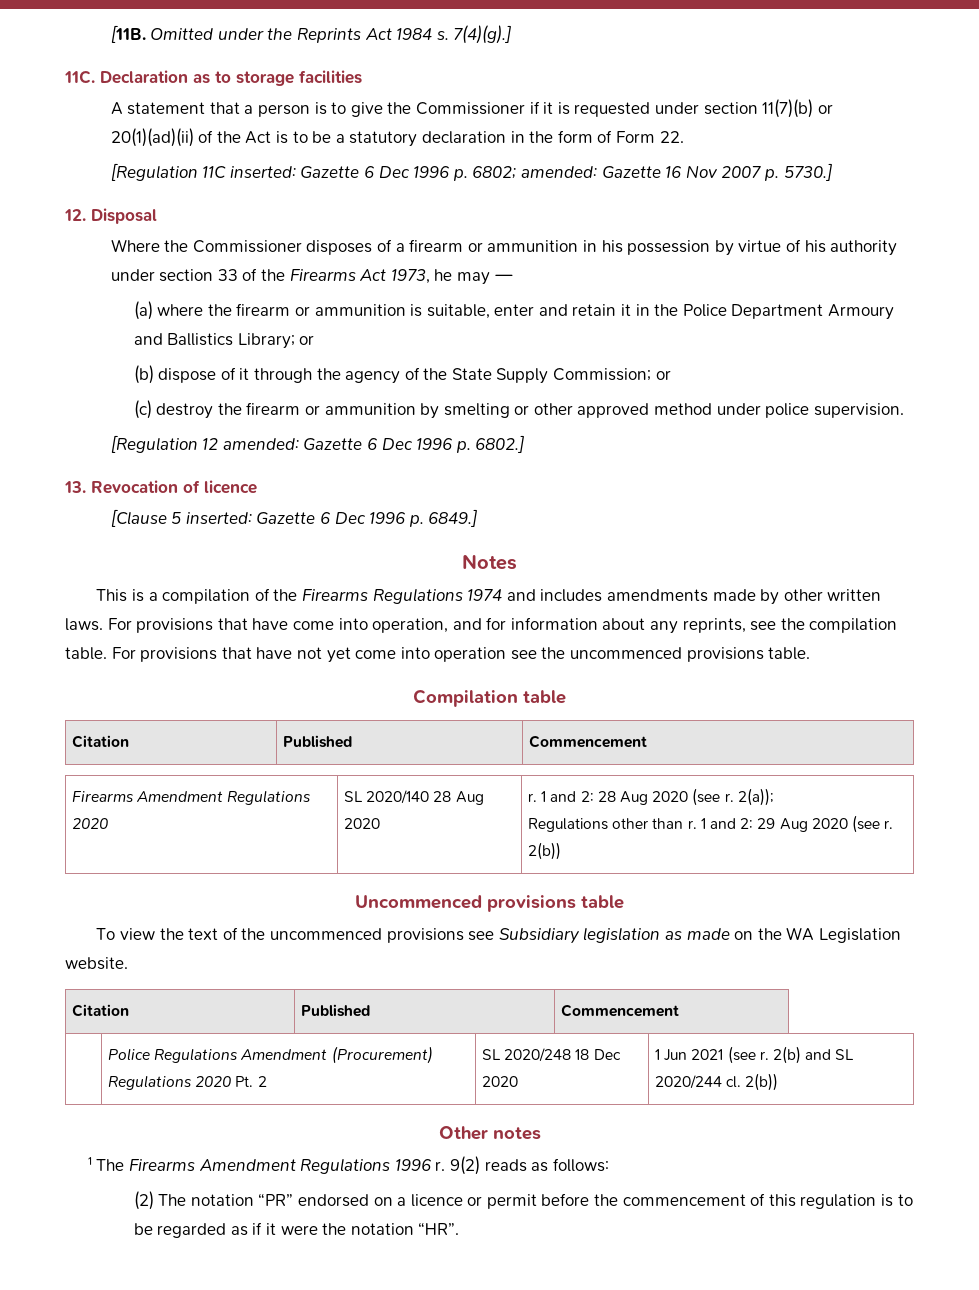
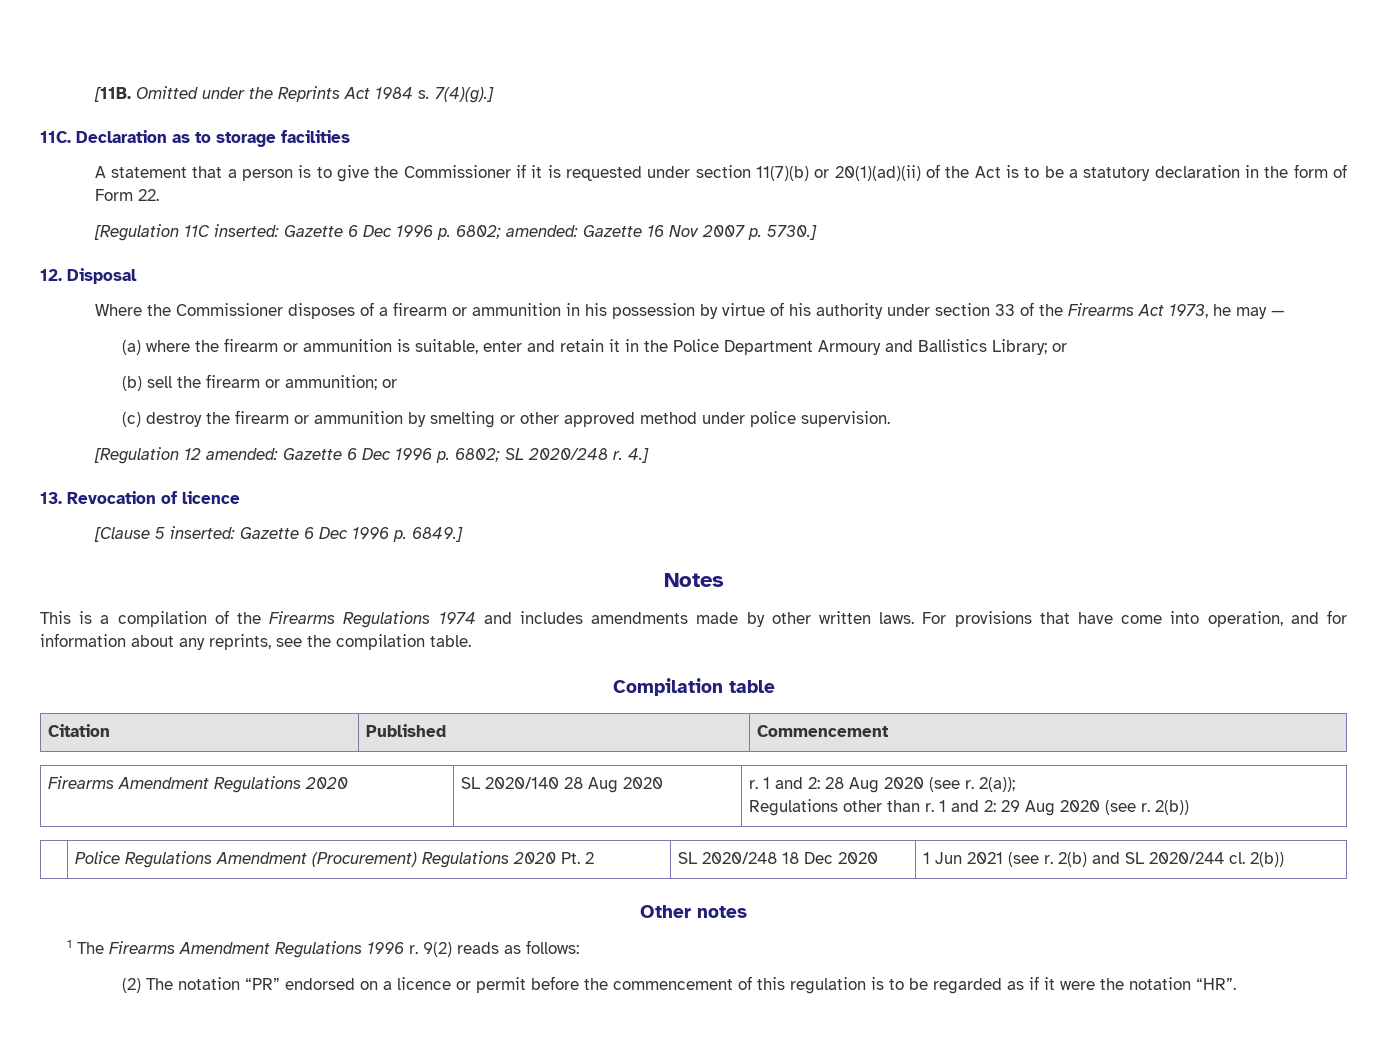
- (b) dispose of it through the agency of the State Supply Commission; or
+ (b) sell the firearm or ammunition; or
- [Regulation 12 amended: Gazette 6 Dec 1996 p. 6802.]
+ [Regulation 12 amended: Gazette 6 Dec 1996 p. 6802; SL 2020/248 r. 4.]
- For provisions that have not yet come into operation see the uncommenced provisions table.
- Uncommenced provisions table
- To view the text of the uncommenced provisions see Subsidiary legislation as made on the WA Legislation website.
- Citation | Published | Commencement

